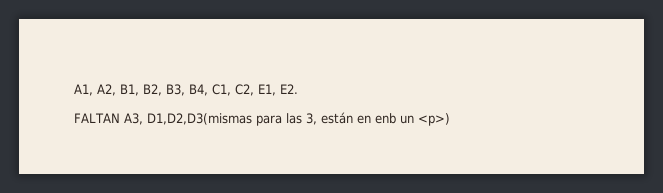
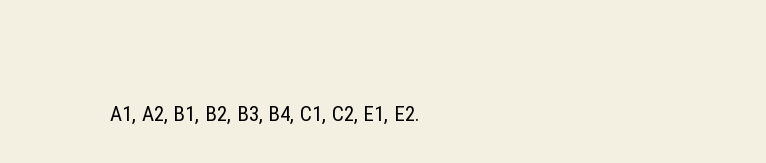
- FALTAN A3, D1,D2,D3(mismas para las 3, están en enb un <p>)

